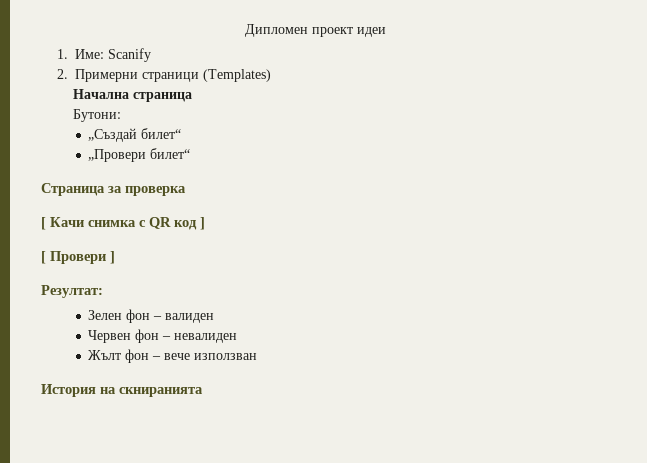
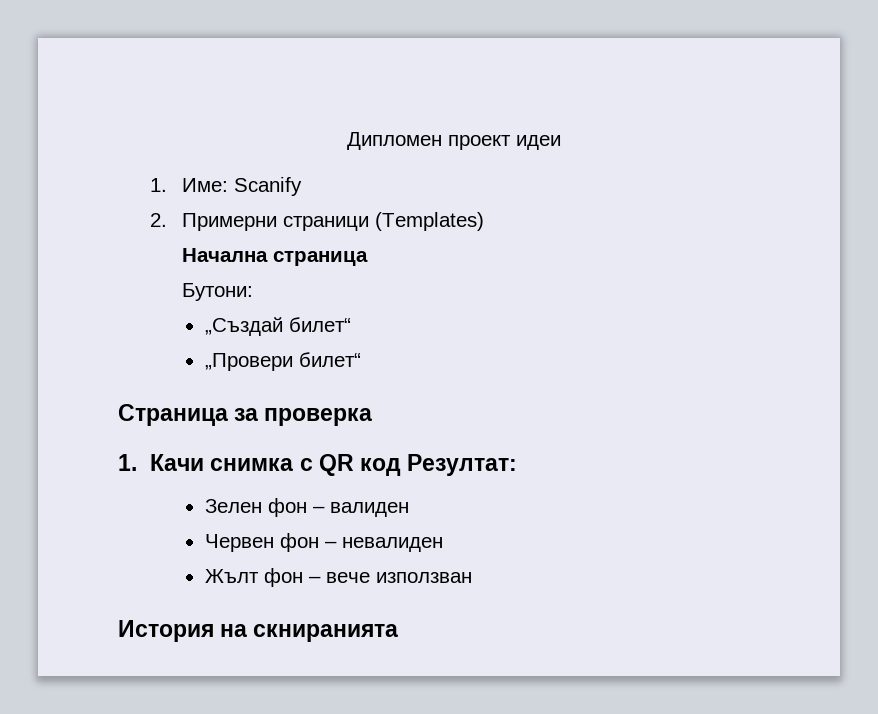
- [ Качи снимка с QR код ]
- [ Провери ]
- Резултат:
+ 1. Качи снимка с QR код Резултат:

